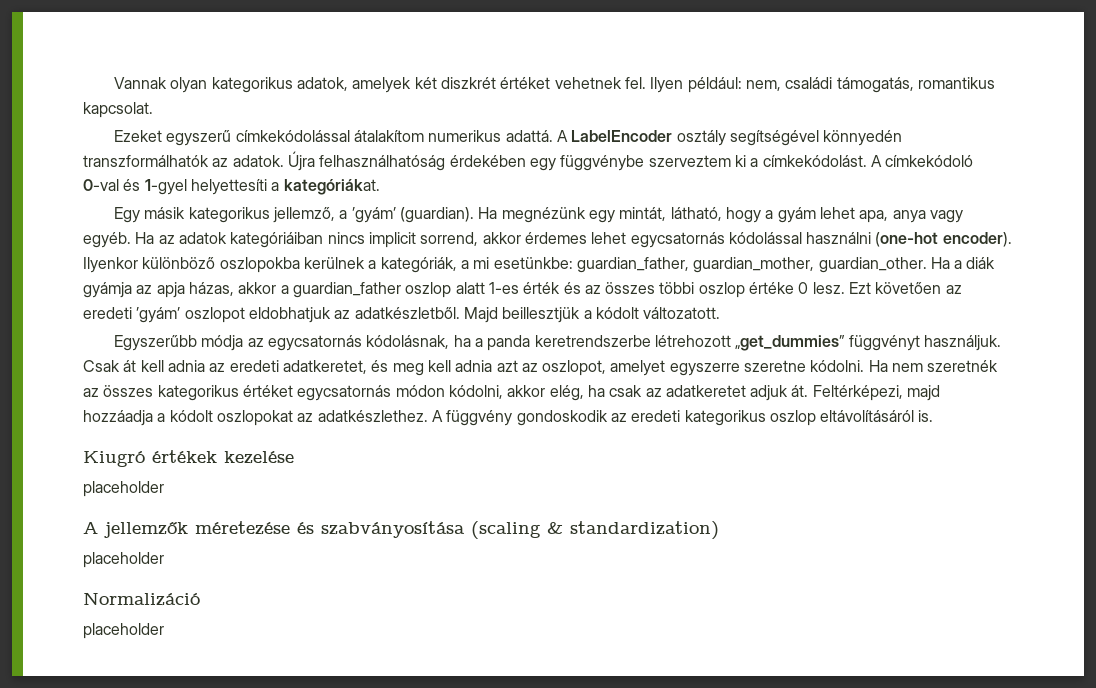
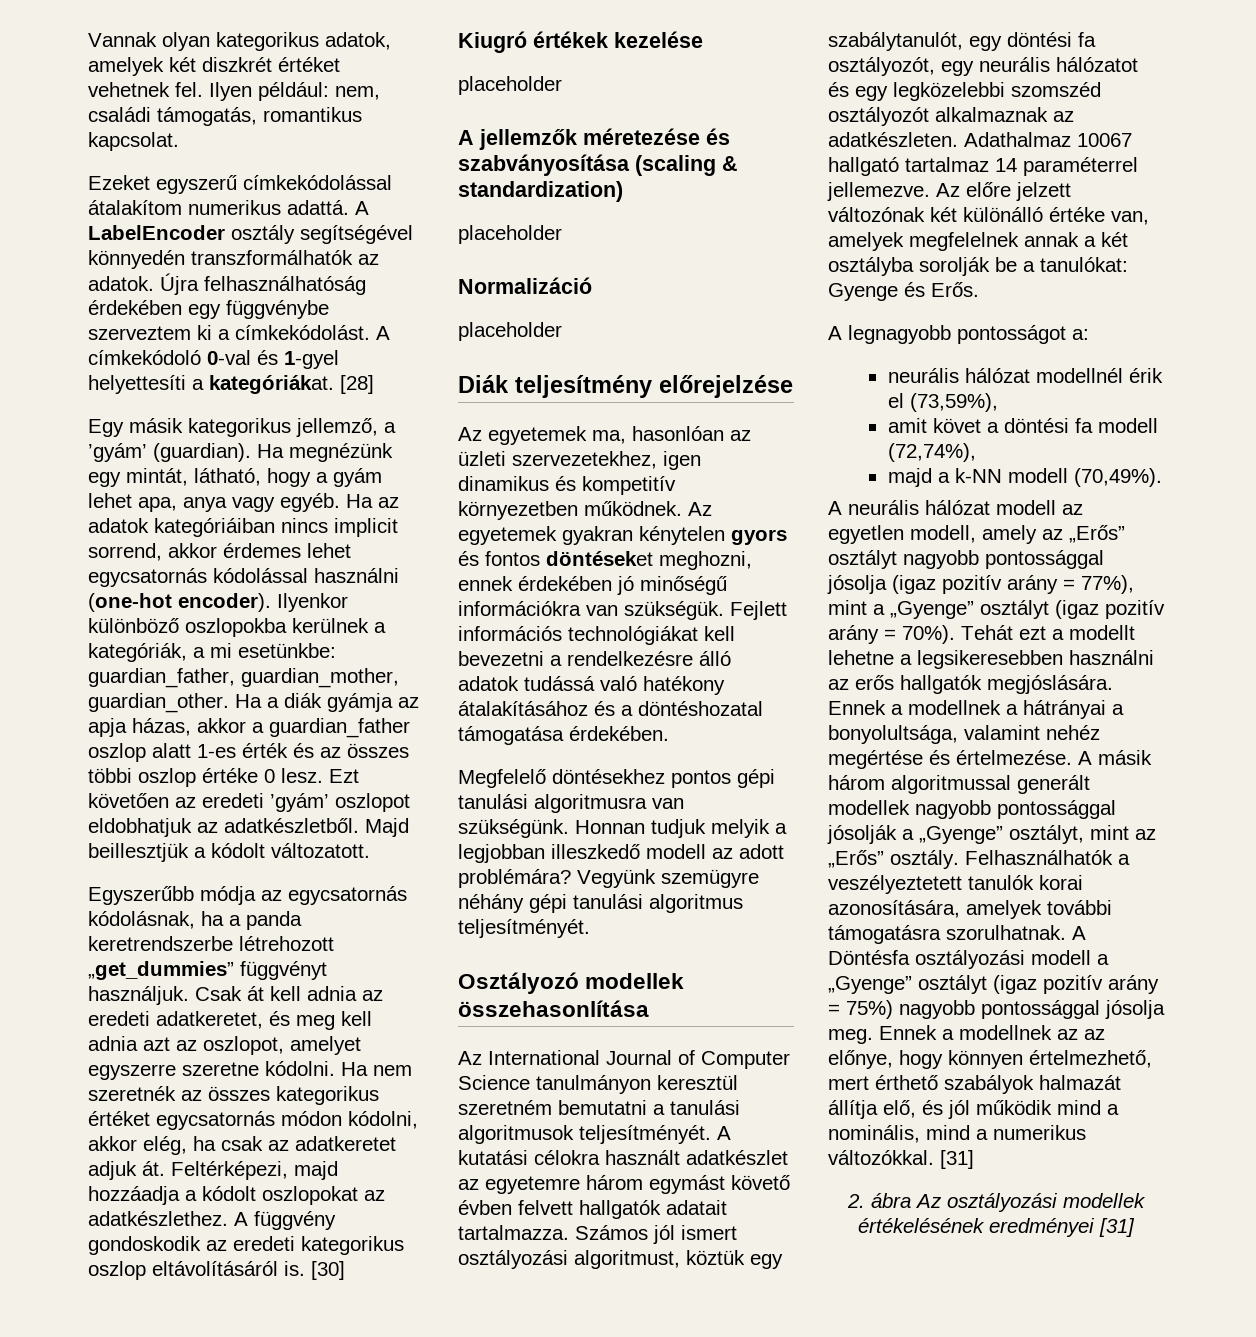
+ [28]
+ [30]
+ Diák teljesítmény előrejelzése
+ Az egyetemek ma, hasonlóan az üzleti szervezetekhez, igen dinamikus és kompetitív környezetben működnek. Az egyetemek gyakran kénytelen gyors és fontos döntéseket meghozni, ennek érdekében jó minőségű információkra van szükségük. Fejlett információs technológiákat kell bevezetni a rendelkezésre álló adatok tudássá való hatékony átalakításához és a döntéshozatal támogatása érdekében.
+ Megfelelő döntésekhez pontos gépi tanulási algoritmusra van szükségünk. Honnan tudjuk melyik a legjobban illeszkedő modell az adott problémára? Vegyünk szemügyre néhány gépi tanulási algoritmus teljesítményét.
+ Osztályozó modellek összehasonlítása
+ Az International Journal of Computer Science tanulmányon keresztül szeretném bemutatni a tanulási algoritmusok teljesítményét. A kutatási célokra használt adatkészlet az egyetemre három egymást követő évben felvett hallgatók adatait tartalmazza. Számos jól ismert osztályozási algoritmust, köztük egy szabálytanulót, egy döntési fa osztályozót, egy neurális hálózatot és egy legközelebbi szomszéd osztályozót alkalmaznak az adatkészleten. Adathalmaz 10067 hallgató tartalmaz 14 paraméterrel jellemezve. Az előre jelzett változónak két különálló értéke van, amelyek megfelelnek annak a két osztályba sorolják be a tanulókat: Gyenge és Erős.
+ A legnagyobb pontosságot a:
+ neurális hálózat modellnél érik el (73,59%),
+ amit követ a döntési fa modell (72,74%),
+ majd a k-NN modell (70,49%).
+ A neurális hálózat modell az egyetlen modell, amely az „Erős” osztályt nagyobb pontossággal jósolja (igaz pozitív arány = 77%), mint a „Gyenge” osztályt (igaz pozitív arány = 70%). Tehát ezt a modellt lehetne a legsikeresebben használni az erős hallgatók megjóslására. Ennek a modellnek a hátrányai a bonyolultsága, valamint nehéz megértése és értelmezése. A másik három algoritmussal generált modellek nagyobb pontossággal jósolják a „Gyenge” osztályt, mint az „Erős” osztály. Felhasználhatók a veszélyeztetett tanulók korai azonosítására, amelyek további támogatásra szorulhatnak. A Döntésfa osztályozási modell a „Gyenge” osztályt (igaz pozitív arány = 75%) nagyobb pontossággal jósolja meg. Ennek a modellnek az az előnye, hogy könnyen értelmezhető, mert érthető szabályok halmazát állítja elő, és jól működik mind a nominális, mind a numerikus változókkal. [31]
+ 2. ábra Az osztályozási modellek értékelésének eredményei [31]

